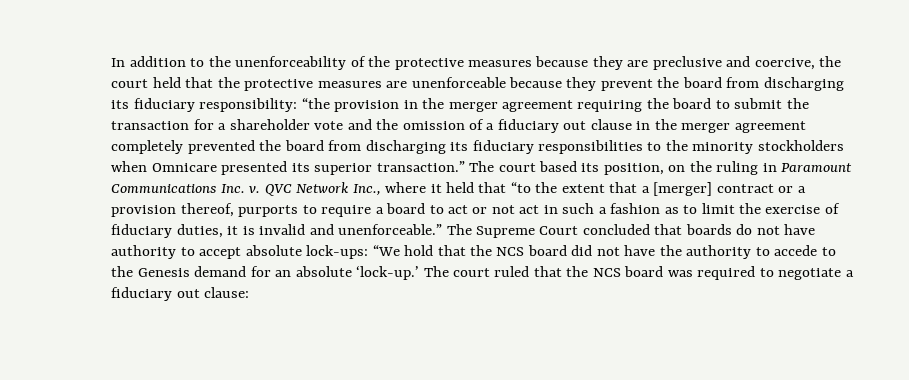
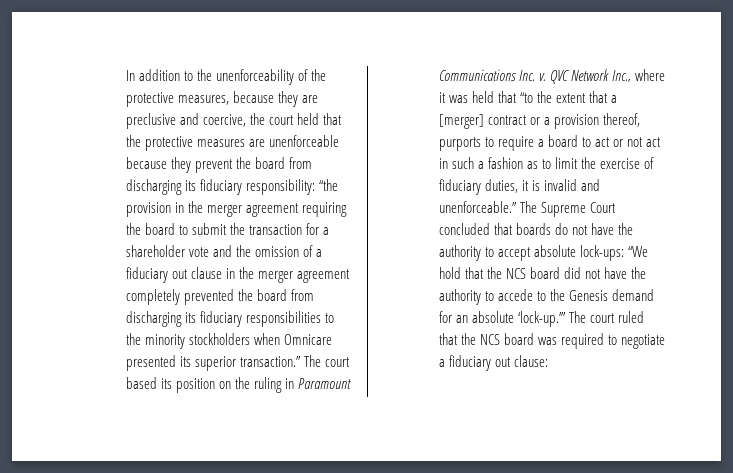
- In addition to the unenforceability of the protective measures because they are preclusive and coercive, the court held that the protective measures are unenforceable because they prevent the board from discharging its fiduciary responsibility:
+ In addition to the unenforceability of the protective measures, because they are preclusive and coercive, the court held that the protective measures are unenforceable because they prevent the board from discharging its fiduciary responsibility:
- The court based its position, on the ruling in Paramount Communications Inc. v.
+ The court based its position on the ruling in Paramount Communications Inc. v.
- QVC Network Inc., where it held that “to the extent that a [merger] contract or a provision thereof, purports to require a board to act or not act in such a fashion as to limit the exercise of fiduciary duties, it is invalid and unenforceable.”
+ QVC Network Inc., where it was held that “to the extent that a [merger] contract or a provision thereof, purports to require a board to act or not act in such a fashion as to limit the exercise of fiduciary duties, it is invalid and unenforceable.”
- The Supreme Court concluded that boards do not have authority to accept absolute lock-ups: “We hold that the NCS board did not have the authority to accede to the Genesis demand for an absolute ‘lock-up.’
+ The Supreme Court concluded that boards do not have the authority to accept absolute lock-ups: “We hold that the NCS board did not have the authority to accede to the Genesis demand for an absolute ‘lock-up.’”

